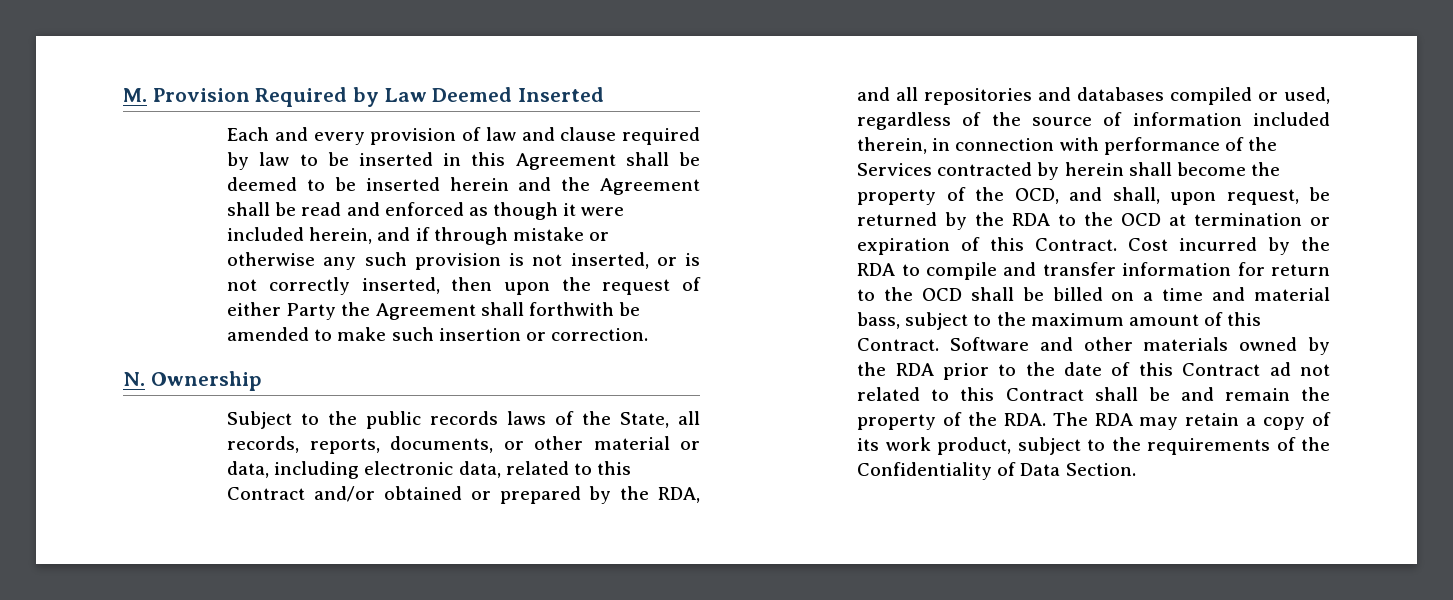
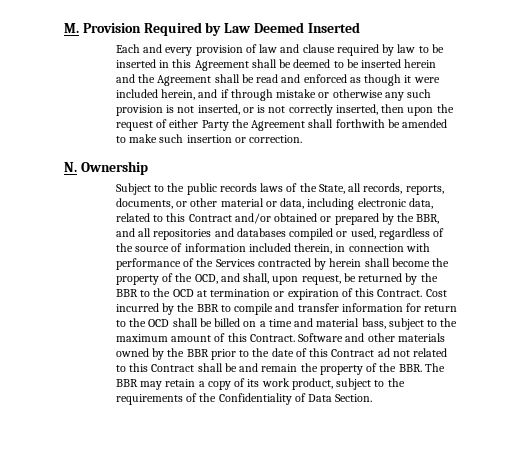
- Subject to the public records laws of the State, all records, reports, documents, or other material or data, including electronic data, related to this Contract and/or obtained or prepared by the RDA, and all repositories and databases compiled or used, regardless of the source of information included therein, in connection with performance of the Services contracted by herein shall become the property of the OCD, and shall, upon request, be returned by the RDA to the OCD at termination or expiration of this Contract.
+ Subject to the public records laws of the State, all records, reports, documents, or other material or data, including electronic data, related to this Contract and/or obtained or prepared by the BBR, and all repositories and databases compiled or used, regardless of the source of information included therein, in connection with performance of the Services contracted by herein shall become the property of the OCD, and shall, upon request, be returned by the BBR to the OCD at termination or expiration of this Contract.
- Cost incurred by the RDA to compile and transfer information for return to the OCD shall be billed on a time and material bass, subject to the maximum amount of this Contract.
+ Cost incurred by the BBR to compile and transfer information for return to the OCD shall be billed on a time and material bass, subject to the maximum amount of this Contract.
- Software and other materials owned by the RDA prior to the date of this Contract ad not related to this Contract shall be and remain the property of the RDA. The RDA may retain a copy of its work product, subject to the requirements of the Confidentiality of Data Section.
+ Software and other materials owned by the BBR prior to the date of this Contract ad not related to this Contract shall be and remain the property of the BBR. The BBR may retain a copy of its work product, subject to the requirements of the Confidentiality of Data Section.

